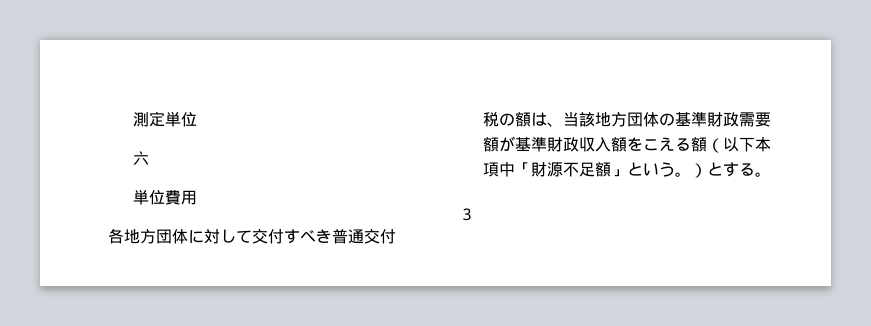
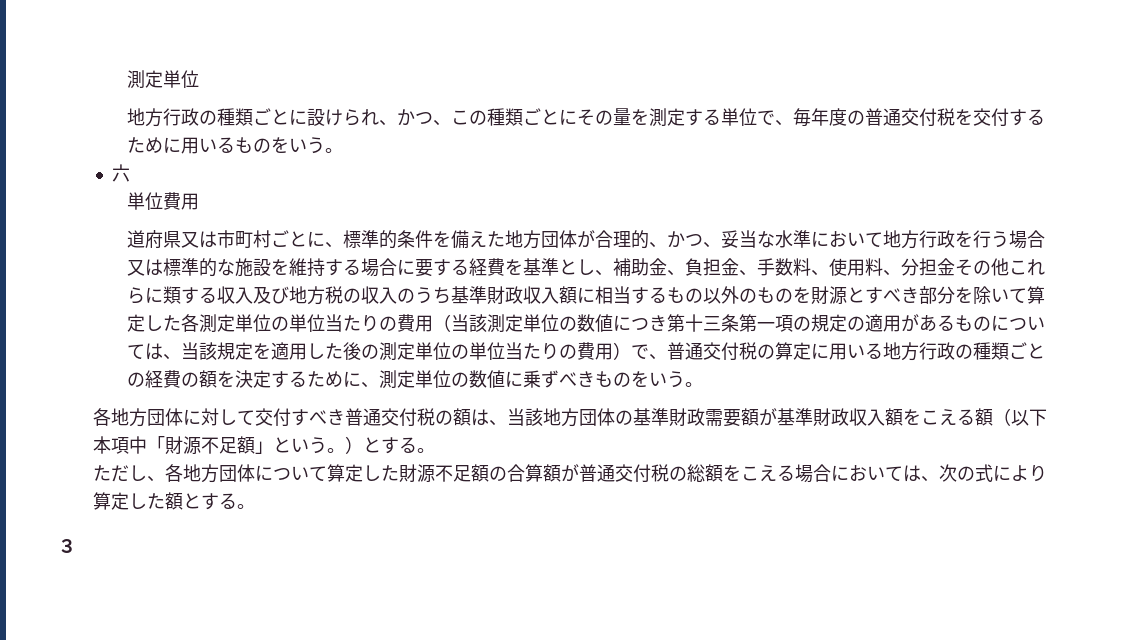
+ 地方行政の種類ごとに設けられ、かつ、この種類ごとにその量を測定する単位で、毎年度の普通交付税を交付するために用いるものをいう。
  六
  単位費用
+ 道府県又は市町村ごとに、標準的条件を備えた地方団体が合理的、かつ、妥当な水準において地方行政を行う場合又は標準的な施設を維持する場合に要する経費を基準とし、補助金、負担金、手数料、使用料、分担金その他これらに類する収入及び地方税の収入のうち基準財政収入額に相当するもの以外のものを財源とすべき部分を除いて算定した各測定単位の単位当たりの費用（当該測定単位の数値につき第十三条第一項の規定の適用があるものについては、当該規定を適用した後の測定単位の単位当たりの費用）で、普通交付税の算定に用いる地方行政の種類ごとの経費の額を決定するために、測定単位の数値に乗ずべきものをいう。
+ ただし、各地方団体について算定した財源不足額の合算額が普通交付税の総額をこえる場合においては、次の式により算定した額とする。

